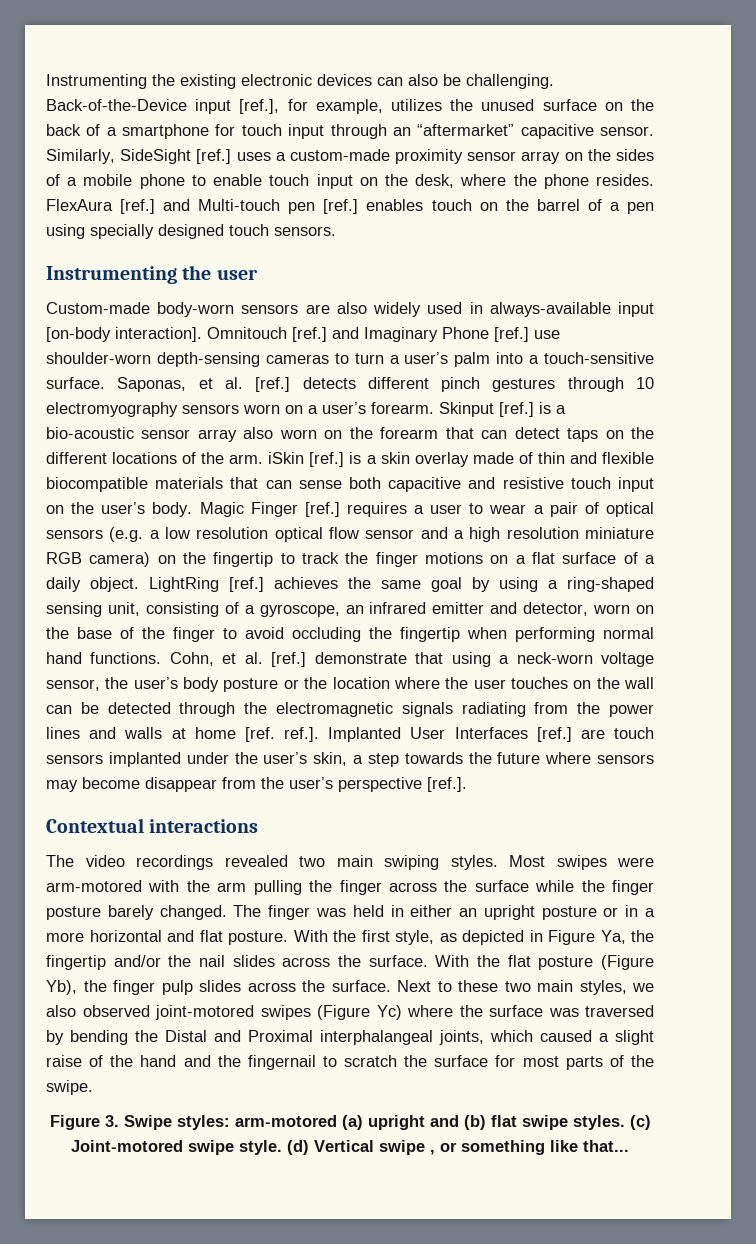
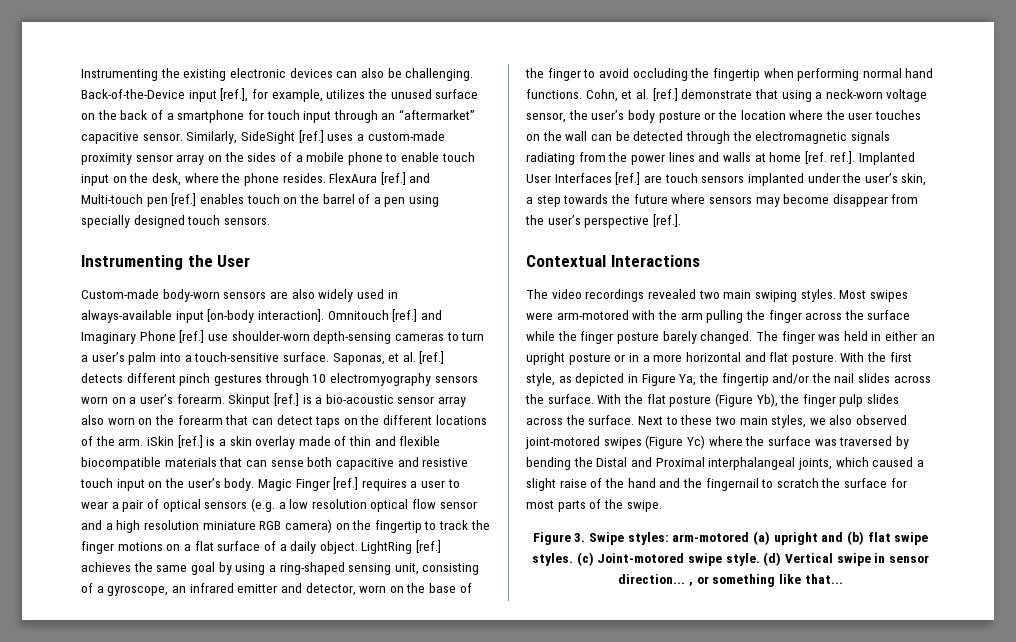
- Instrumenting the user
+ Instrumenting the User
- Contextual interactions
+ Contextual Interactions
- (d) Vertical swipe , or something like that...
+ (d) Vertical swipe in sensor direction... , or something like that...

